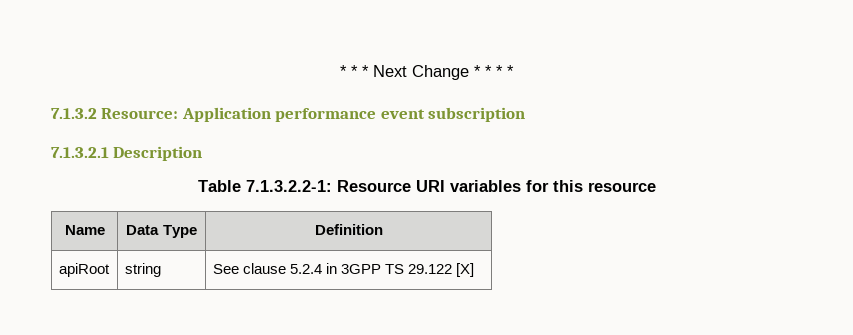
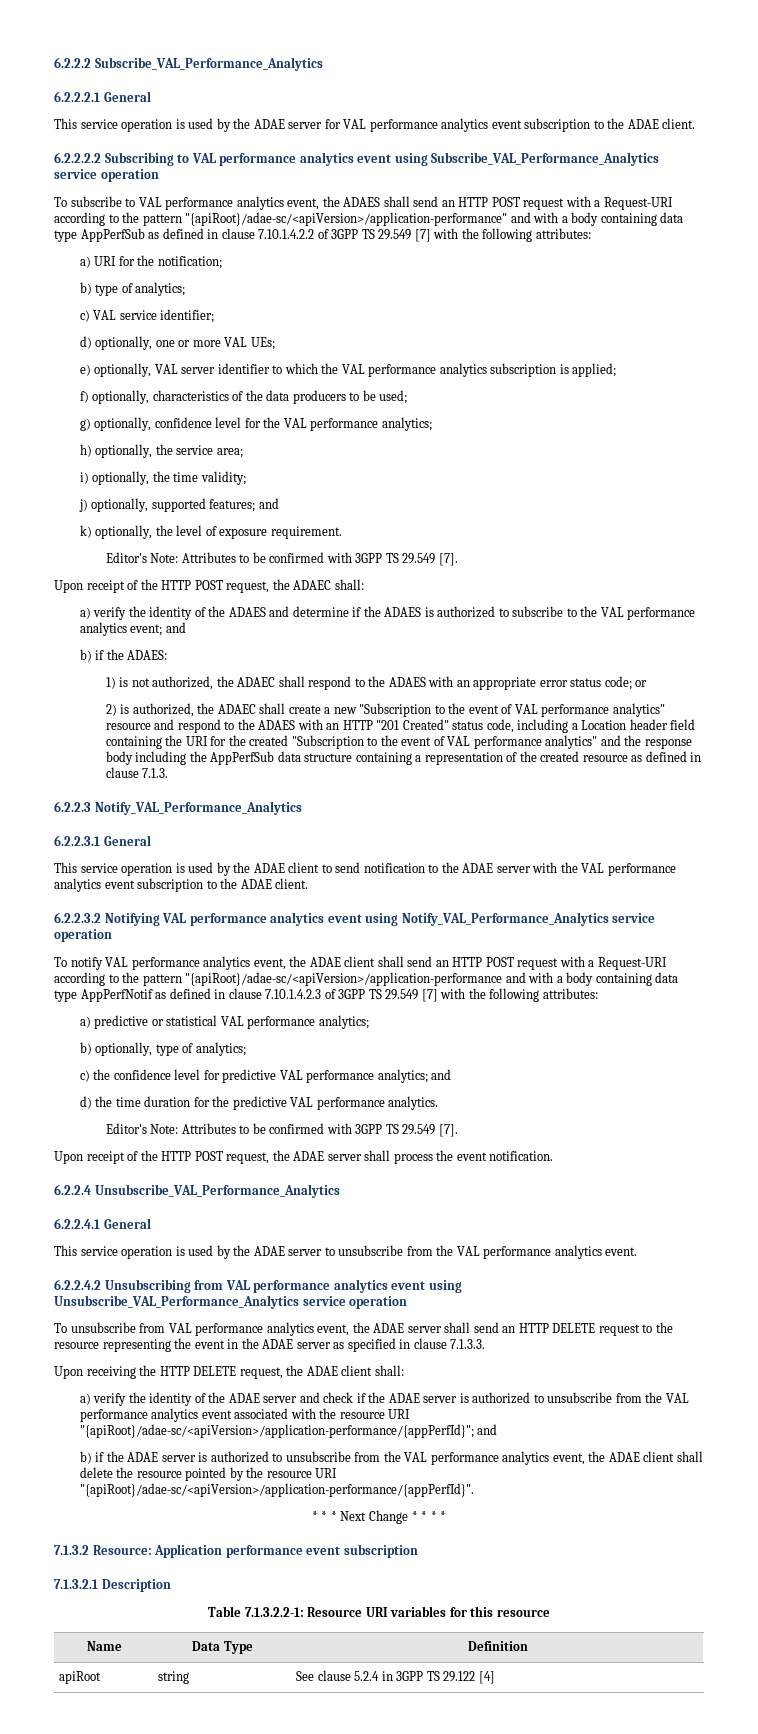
+ 6.2.2.2 Subscribe_VAL_Performance_Analytics
+ 6.2.2.2.1 General
+ This service operation is used by the ADAE server for VAL performance analytics event subscription to the ADAE client.
+ 6.2.2.2.2 Subscribing to VAL performance analytics event using Subscribe_VAL_Performance_Analytics service operation
+ To subscribe to VAL performance analytics event, the ADAES shall send an HTTP POST request with a Request-URI according to the pattern "{apiRoot}/adae-sc/<apiVersion>/application-performance" and with a body containing data type AppPerfSub as defined in clause 7.10.1.4.2.2 of 3GPP TS 29.549 [7] with the following attributes:
+ a) URI for the notification;
+ b) type of analytics;
+ c) VAL service identifier;
+ d) optionally, one or more VAL UEs;
+ e) optionally, VAL server identifier to which the VAL performance analytics subscription is applied;
+ f) optionally, characteristics of the data producers to be used;
+ g) optionally, confidence level for the VAL performance analytics;
+ h) optionally, the service area;
+ i) optionally, the time validity;
+ j) optionally, supported features; and
+ k) optionally, the level of exposure requirement.
+ Editor's Note: Attributes to be confirmed with 3GPP TS 29.549 [7].
+ Upon receipt of the HTTP POST request, the ADAEC shall:
+ a) verify the identity of the ADAES and determine if the ADAES is authorized to subscribe to the VAL performance analytics event; and
+ b) if the ADAES:
+ 1) is not authorized, the ADAEC shall respond to the ADAES with an appropriate error status code; or
+ 2) is authorized, the ADAEC shall create a new "Subscription to the event of VAL performance analytics" resource and respond to the ADAES with an HTTP "201 Created" status code, including a Location header field containing the URI for the created "Subscription to the event of VAL performance analytics" and the response body including the AppPerfSub data structure containing a representation of the created resource as defined in clause 7.1.3.
+ 6.2.2.3 Notify_VAL_Performance_Analytics
+ 6.2.2.3.1 General
+ This service operation is used by the ADAE client to send notification to the ADAE server with the VAL performance analytics event subscription to the ADAE client.
+ 6.2.2.3.2 Notifying VAL performance analytics event using Notify_VAL_Performance_Analytics service operation
+ To notify VAL performance analytics event, the ADAE client shall send an HTTP POST request with a Request-URI according to the pattern "{apiRoot}/adae-sc/<apiVersion>/application-performance and with a body containing data type AppPerfNotif as defined in clause 7.10.1.4.2.3 of 3GPP TS 29.549 [7] with the following attributes:
+ a) predictive or statistical VAL performance analytics;
+ b) optionally, type of analytics;
+ c) the confidence level for predictive VAL performance analytics; and
+ d) the time duration for the predictive VAL performance analytics.
+ Editor's Note: Attributes to be confirmed with 3GPP TS 29.549 [7].
+ Upon receipt of the HTTP POST request, the ADAE server shall process the event notification.
+ 6.2.2.4 Unsubscribe_VAL_Performance_Analytics
+ 6.2.2.4.1 General
+ This service operation is used by the ADAE server to unsubscribe from the VAL performance analytics event.
+ 6.2.2.4.2 Unsubscribing from VAL performance analytics event using Unsubscribe_VAL_Performance_Analytics service operation
+ To unsubscribe from VAL performance analytics event, the ADAE server shall send an HTTP DELETE request to the resource representing the event in the ADAE server as specified in clause 7.1.3.3.
+ Upon receiving the HTTP DELETE request, the ADAE client shall:
+ a) verify the identity of the ADAE server and check if the ADAE server is authorized to unsubscribe from the VAL performance analytics event associated with the resource URI "{apiRoot}/adae-sc/<apiVersion>/application-performance/{appPerfId}"; and
+ b) if the ADAE server is authorized to unsubscribe from the VAL performance analytics event, the ADAE client shall delete the resource pointed by the resource URI "{apiRoot}/adae-sc/<apiVersion>/application-performance/{appPerfId}".
- apiRoot | string | See clause 5.2.4 in 3GPP TS 29.122 [X]
+ apiRoot | string | See clause 5.2.4 in 3GPP TS 29.122 [4]

